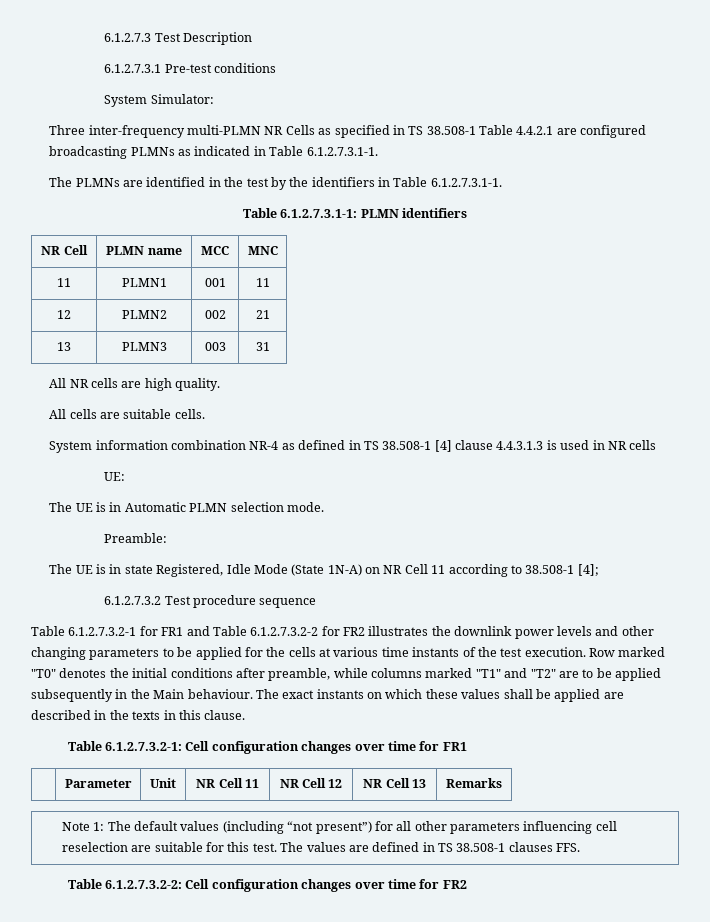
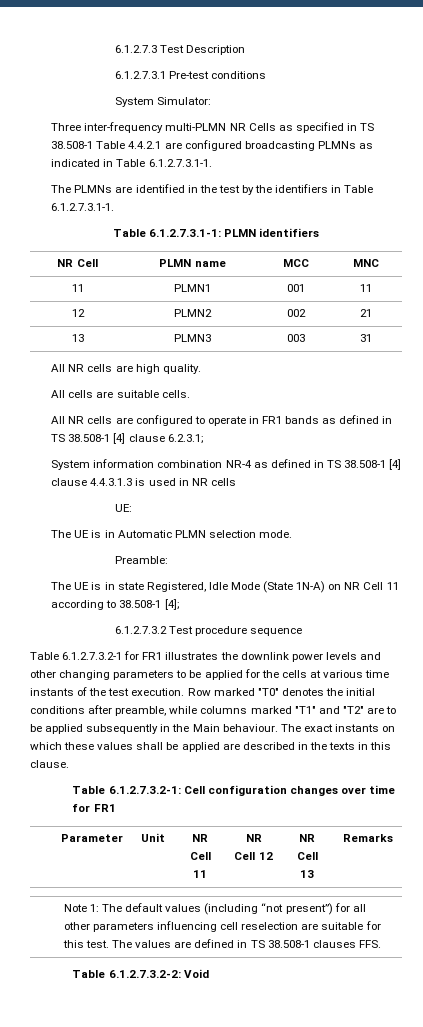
+ All NR cells are configured to operate in FR1 bands as defined in TS 38.508-1 [4] clause 6.2.3.1;
- Table 6.1.2.7.3.2-1 for FR1 and Table 6.1.2.7.3.2-2 for FR2 illustrates the downlink power levels and other changing parameters to be applied for the cells at various time instants of the test execution.
+ Table 6.1.2.7.3.2-1 for FR1 illustrates the downlink power levels and other changing parameters to be applied for the cells at various time instants of the test execution.
- Table 6.1.2.7.3.2-2: Cell configuration changes over time for FR2
+ Table 6.1.2.7.3.2-2: Void

